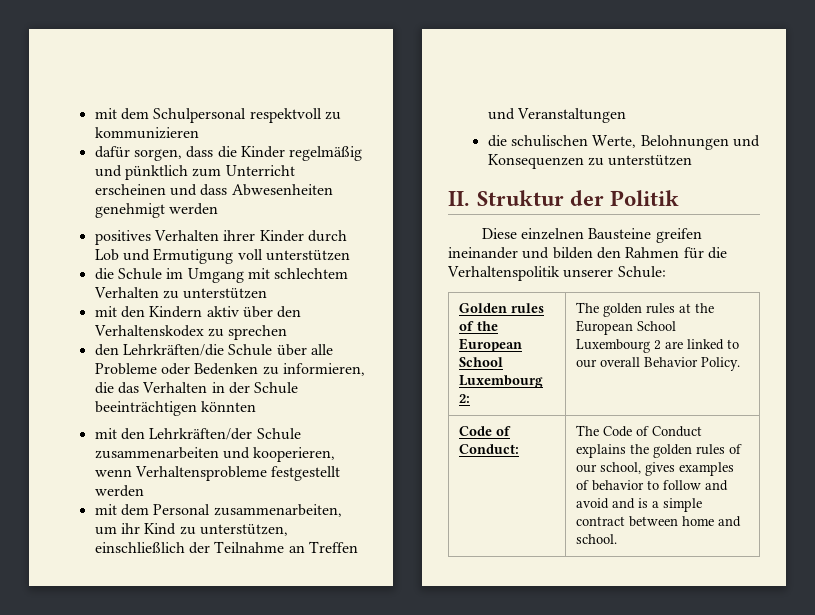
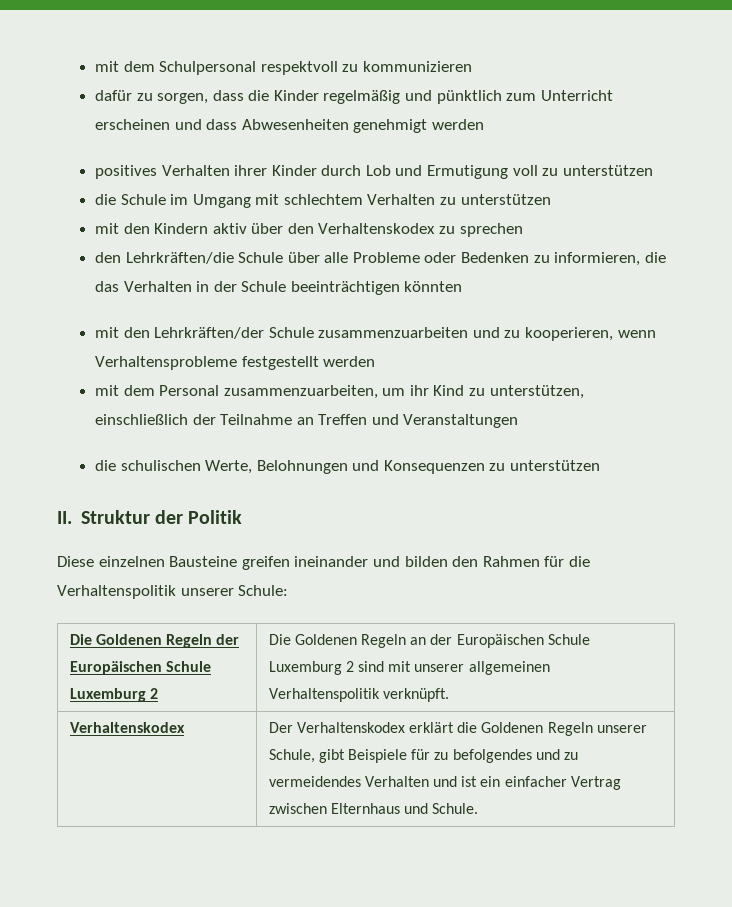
- dafür sorgen, dass die Kinder regelmäßig und pünktlich zum Unterricht erscheinen und dass Abwesenheiten genehmigt werden
+ dafür zu sorgen, dass die Kinder regelmäßig und pünktlich zum Unterricht erscheinen und dass Abwesenheiten genehmigt werden
- positives Verhalten ihrer Kinder durch Lob und Ermutigung voll unterstützen
+ positives Verhalten ihrer Kinder durch Lob und Ermutigung voll zu unterstützen
- mit den Lehrkräften/der Schule zusammenarbeiten und kooperieren, wenn Verhaltensprobleme festgestellt werden
+ mit den Lehrkräften/der Schule zusammenzuarbeiten und zu kooperieren, wenn Verhaltensprobleme festgestellt werden
- mit dem Personal zusammenarbeiten, um ihr Kind zu unterstützen, einschließlich der Teilnahme an Treffen und Veranstaltungen
+ mit dem Personal zusammenzuarbeiten, um ihr Kind zu unterstützen, einschließlich der Teilnahme an Treffen und Veranstaltungen
- Golden rules of the European School Luxembourg 2: | The golden rules at the European School Luxembourg 2 are linked to our overall Behavior Policy.
- Code of Conduct: | The Code of Conduct explains the golden rules of our school, gives examples of behavior to follow and avoid and is a simple contract between home and school.
+ Die Goldenen Regeln der Europäischen Schule Luxemburg 2 | Die Goldenen Regeln an der Europäischen Schule Luxemburg 2 sind mit unserer allgemeinen Verhaltenspolitik verknüpft.
+ Verhaltenskodex | Der Verhaltenskodex erklärt die Goldenen Regeln unserer Schule, gibt Beispiele für zu befolgendes und zu vermeidendes Verhalten und ist ein einfacher Vertrag zwischen Elternhaus und Schule.

